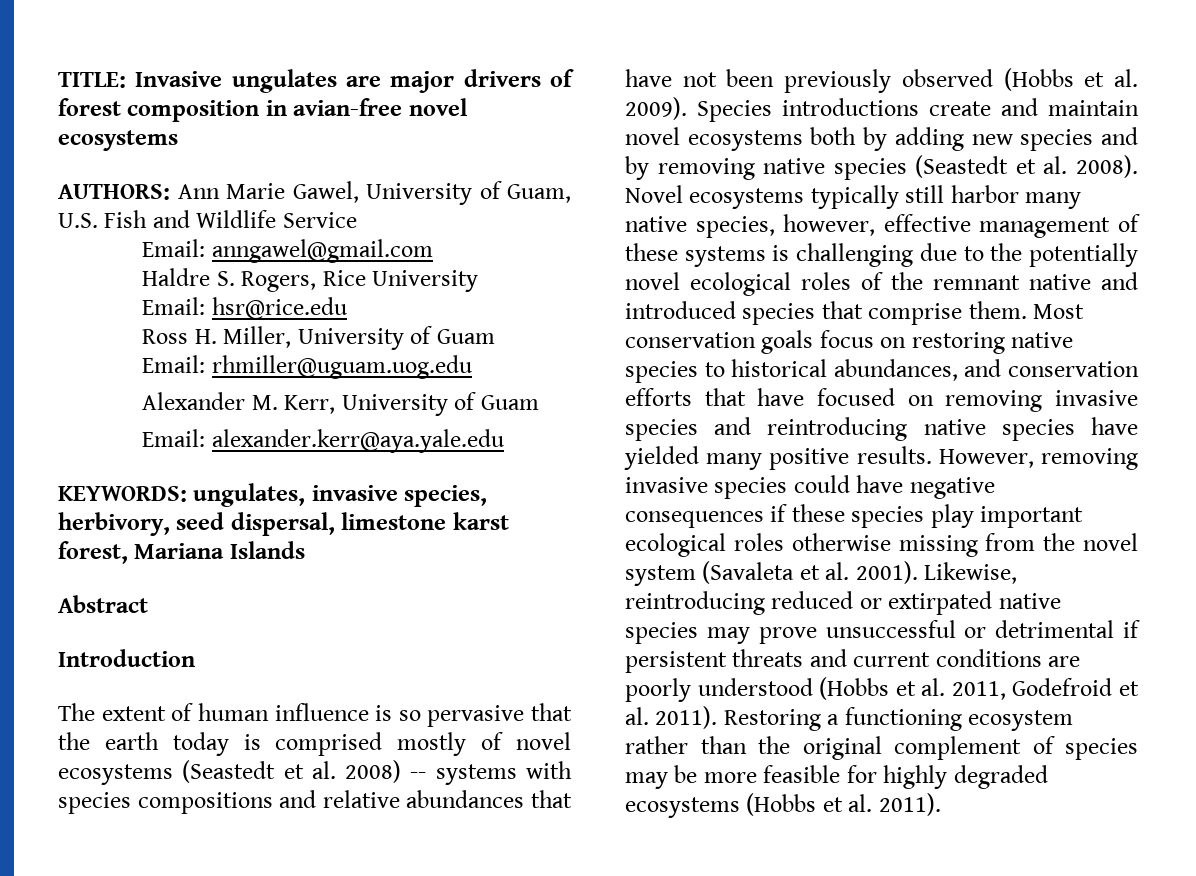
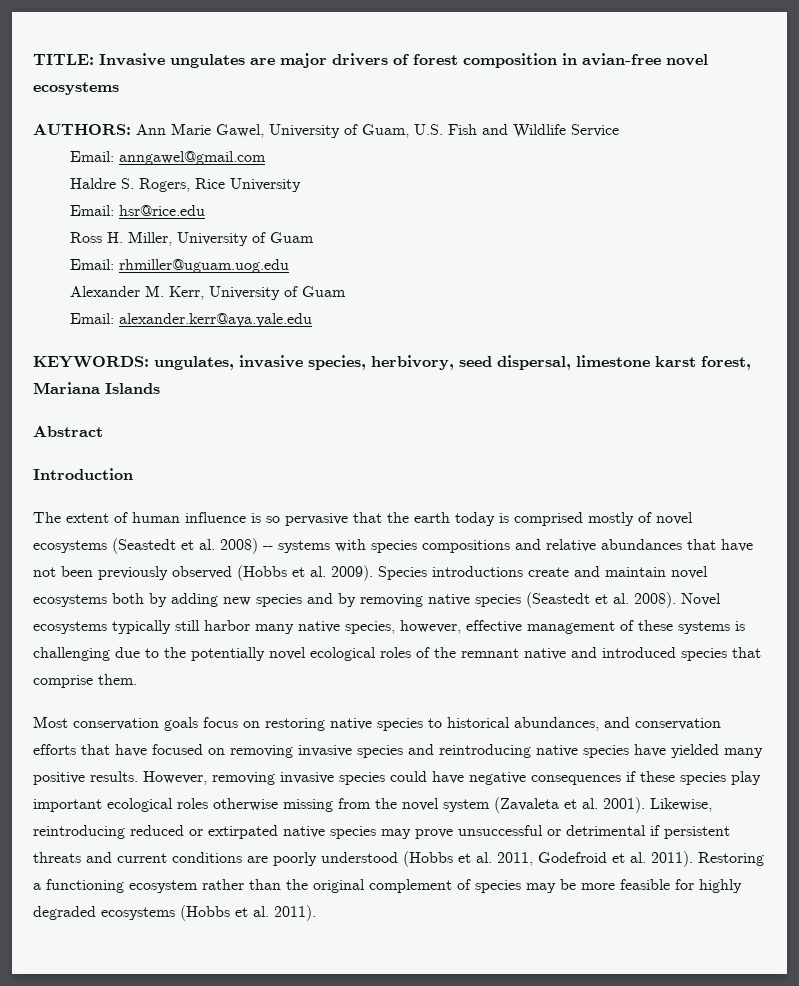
- Novel ecosystems typically still harbor many native species, however, effective management of these systems is challenging due to the potentially novel ecological roles of the remnant native and introduced species that comprise them. Most conservation goals focus on restoring native species to historical abundances, and conservation efforts that have focused on removing invasive species and reintroducing native species have yielded many positive results.
+ Novel ecosystems typically still harbor many native species, however, effective management of these systems is challenging due to the potentially novel ecological roles of the remnant native and introduced species that comprise them.
+ Most conservation goals focus on restoring native species to historical abundances, and conservation efforts that have focused on removing invasive species and reintroducing native species have yielded many positive results.
- However, removing invasive species could have negative consequences if these species play important ecological roles otherwise missing from the novel system (Savaleta et al. 2001).
+ However, removing invasive species could have negative consequences if these species play important ecological roles otherwise missing from the novel system (Zavaleta et al. 2001).

